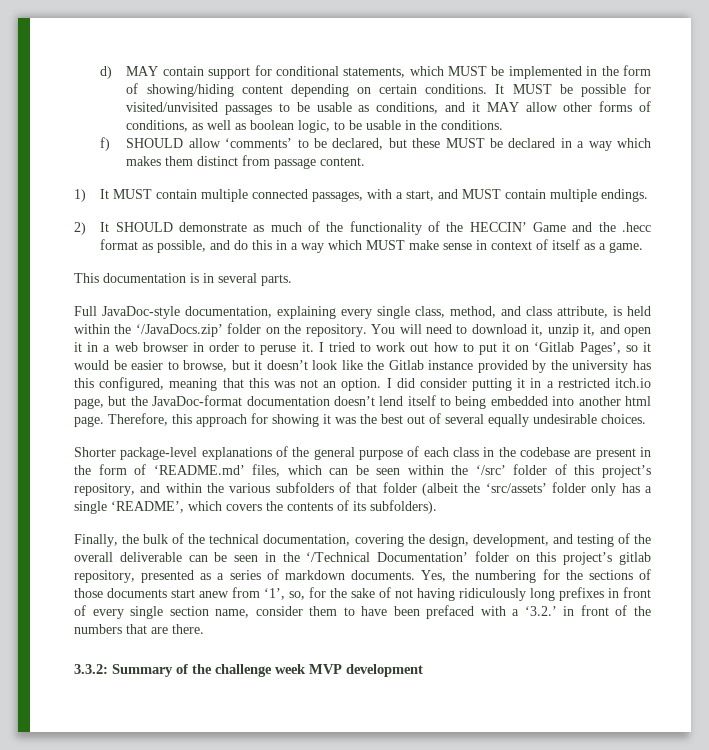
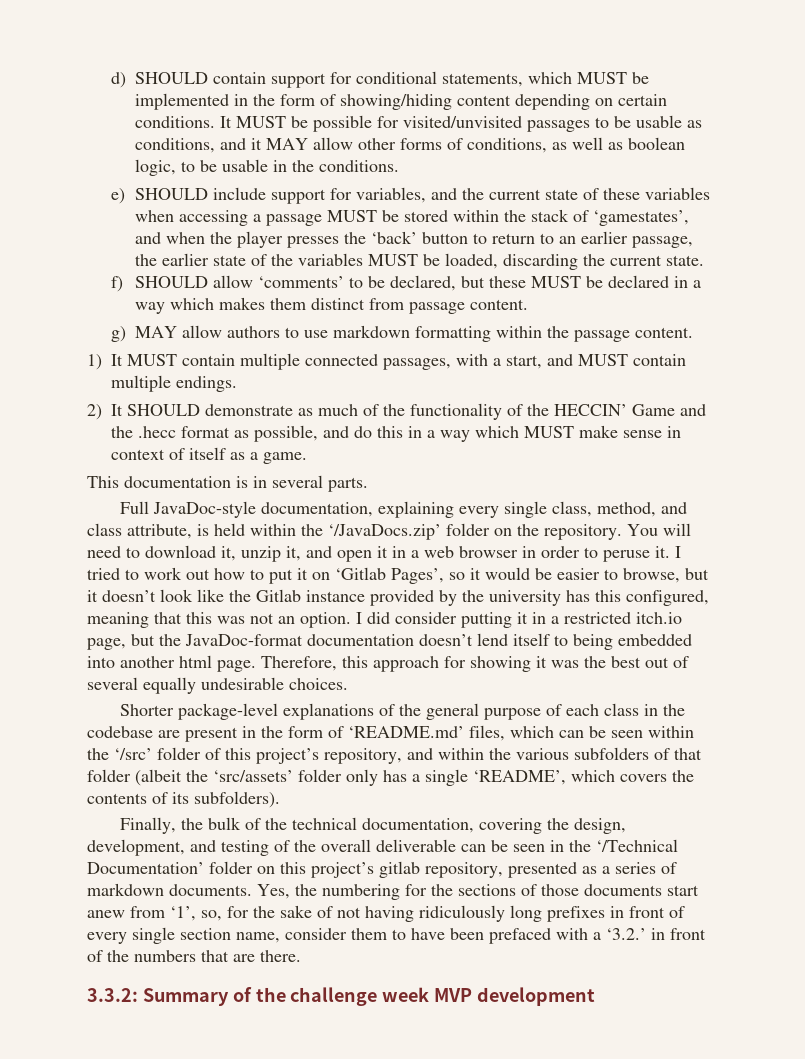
- d) MAY contain support for conditional statements, which MUST be implemented in the form of showing/hiding content depending on certain conditions.
+ d) SHOULD contain support for conditional statements, which MUST be implemented in the form of showing/hiding content depending on certain conditions.
+ e) SHOULD include support for variables, and the current state of these variables when accessing a passage MUST be stored within the stack of ‘gamestates’, and when the player presses the ‘back’ button to return to an earlier passage, the earlier state of the variables MUST be loaded, discarding the current state.
+ g) MAY allow authors to use markdown formatting within the passage content.

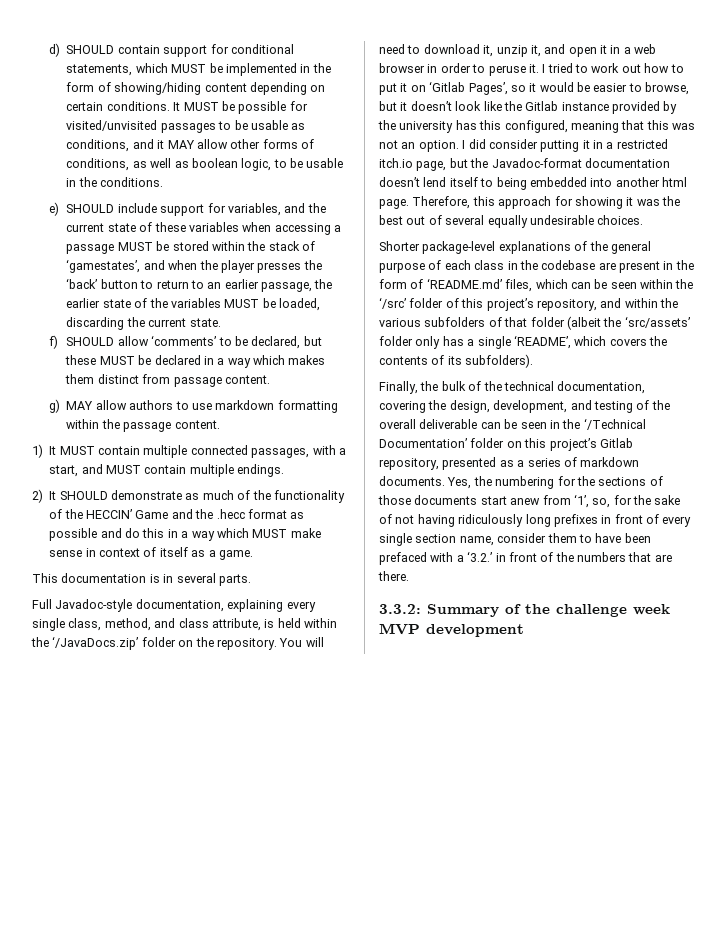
- 2) It SHOULD demonstrate as much of the functionality of the HECCIN’ Game and the .hecc format as possible, and do this in a way which MUST make sense in context of itself as a game.
+ 2) It SHOULD demonstrate as much of the functionality of the HECCIN’ Game and the .hecc format as possible and do this in a way which MUST make sense in context of itself as a game.
- Full JavaDoc-style documentation, explaining every single class, method, and class attribute, is held within the ‘/JavaDocs.zip’ folder on the repository.
+ Full Javadoc-style documentation, explaining every single class, method, and class attribute, is held within the ‘/JavaDocs.zip’ folder on the repository.
- I did consider putting it in a restricted itch.io page, but the JavaDoc-format documentation doesn’t lend itself to being embedded into another html page.
+ I did consider putting it in a restricted itch.io page, but the Javadoc-format documentation doesn’t lend itself to being embedded into another html page.
- Finally, the bulk of the technical documentation, covering the design, development, and testing of the overall deliverable can be seen in the ‘/Technical Documentation’ folder on this project’s gitlab repository, presented as a series of markdown documents.
+ Finally, the bulk of the technical documentation, covering the design, development, and testing of the overall deliverable can be seen in the ‘/Technical Documentation’ folder on this project’s Gitlab repository, presented as a series of markdown documents.

